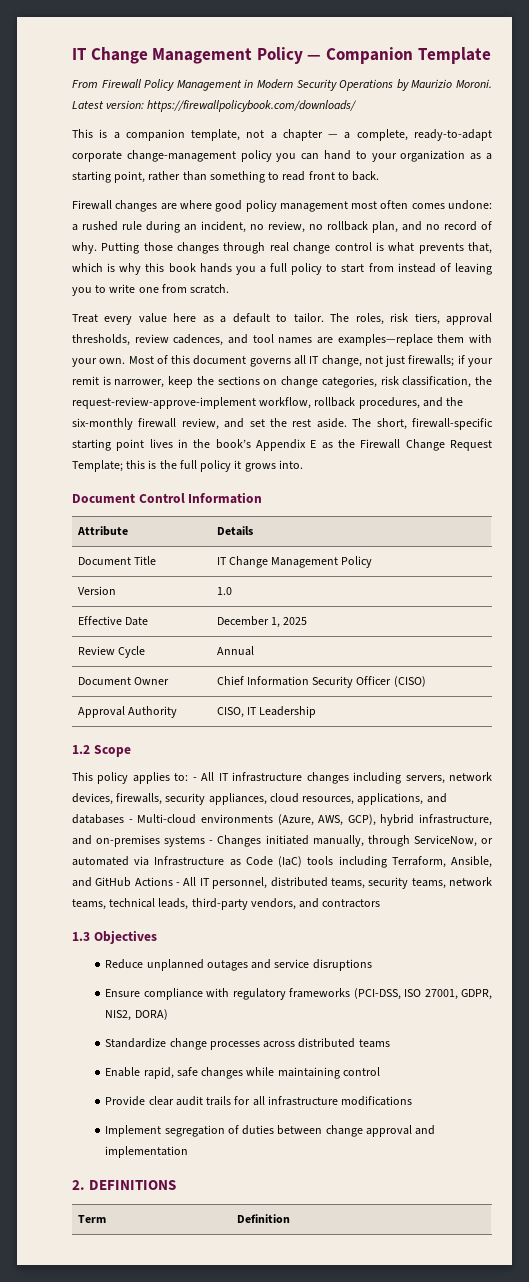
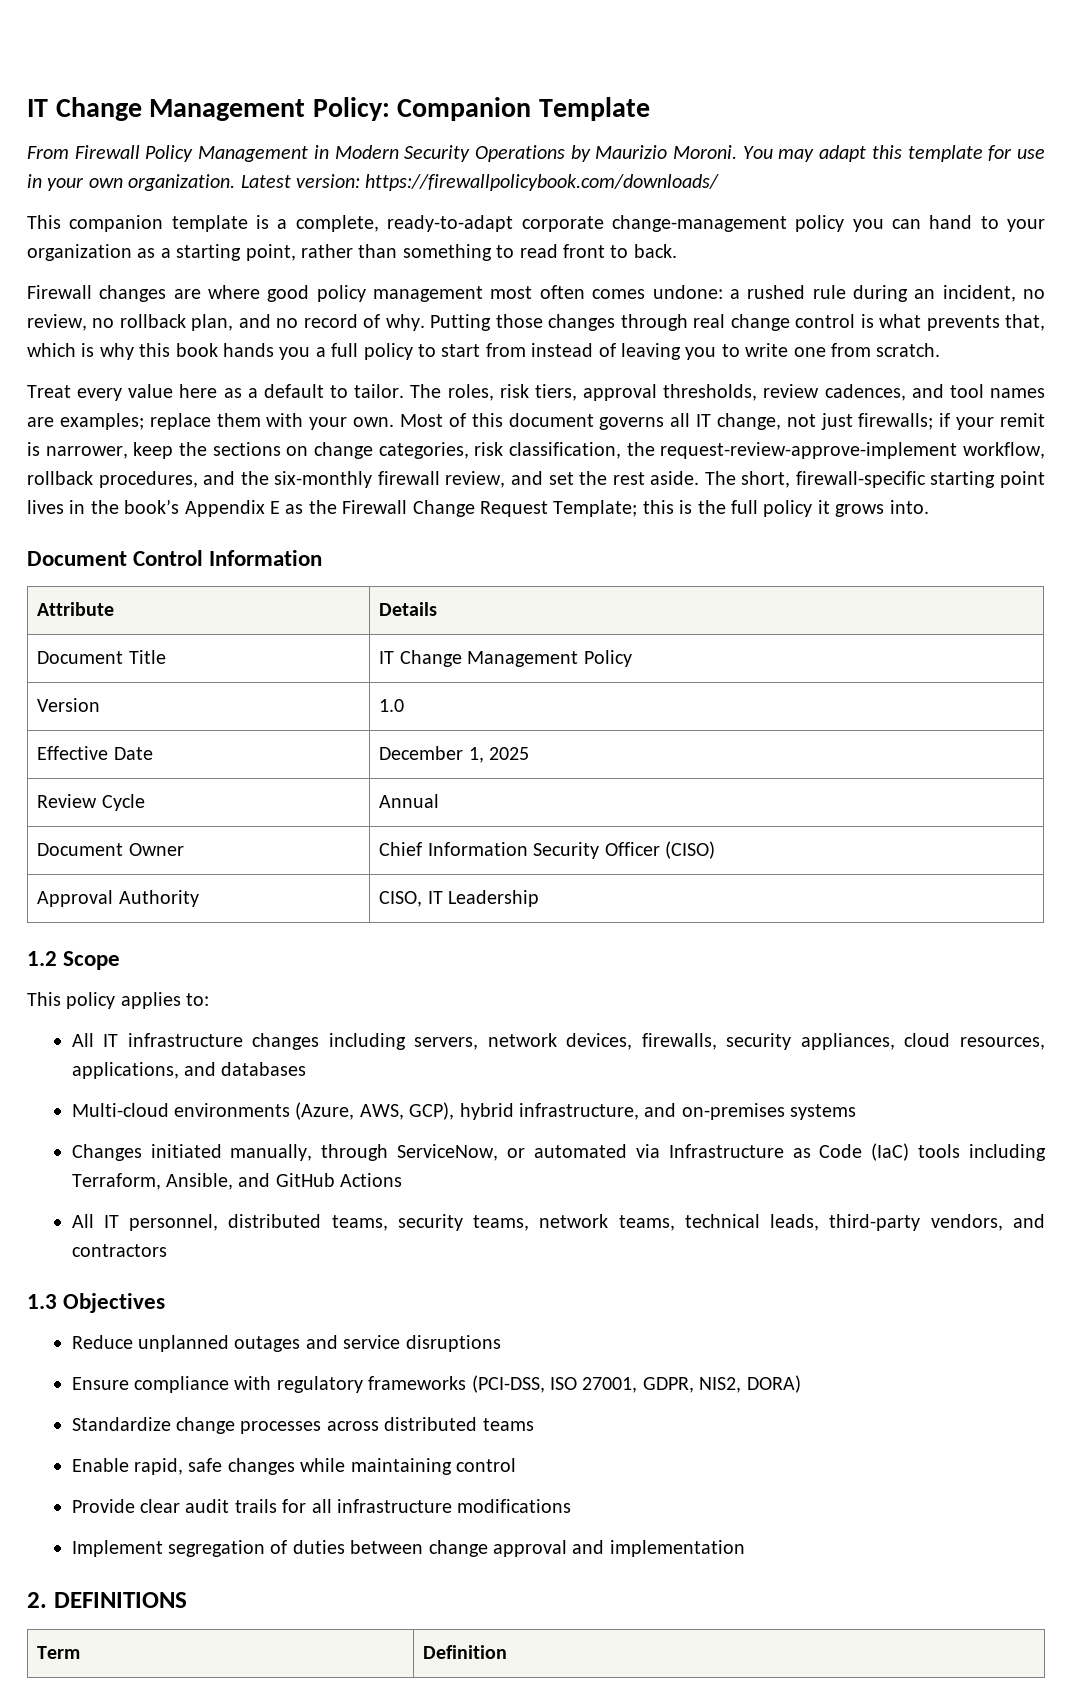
- IT Change Management Policy — Companion Template
+ IT Change Management Policy: Companion Template
- Latest version: https://firewallpolicybook.com/downloads/
- This is a companion template, not a chapter — a complete, ready-to-adapt corporate change-management policy you can hand to your organization as a starting point, rather than something to read front to back.
+ You may adapt this template for use in your own organization. Latest version: https://firewallpolicybook.com/downloads/
+ This companion template is a complete, ready-to-adapt corporate change-management policy you can hand to your organization as a starting point, rather than something to read front to back.
- The roles, risk tiers, approval thresholds, review cadences, and tool names are examples—replace them with your own.
+ The roles, risk tiers, approval thresholds, review cadences, and tool names are examples; replace them with your own.
- This policy applies to: - All IT infrastructure changes including servers, network devices, firewalls, security appliances, cloud resources, applications, and databases - Multi-cloud environments (Azure, AWS, GCP), hybrid infrastructure, and on-premises systems - Changes initiated manually, through ServiceNow, or automated via Infrastructure as Code (IaC) tools including Terraform, Ansible, and GitHub Actions - All IT personnel, distributed teams, security teams, network teams, technical leads, third-party vendors, and contractors
+ This policy applies to:
+ All IT infrastructure changes including servers, network devices, firewalls, security appliances, cloud resources, applications, and databases
+ Multi-cloud environments (Azure, AWS, GCP), hybrid infrastructure, and on-premises systems
+ Changes initiated manually, through ServiceNow, or automated via Infrastructure as Code (IaC) tools including Terraform, Ansible, and GitHub Actions
+ All IT personnel, distributed teams, security teams, network teams, technical leads, third-party vendors, and contractors

